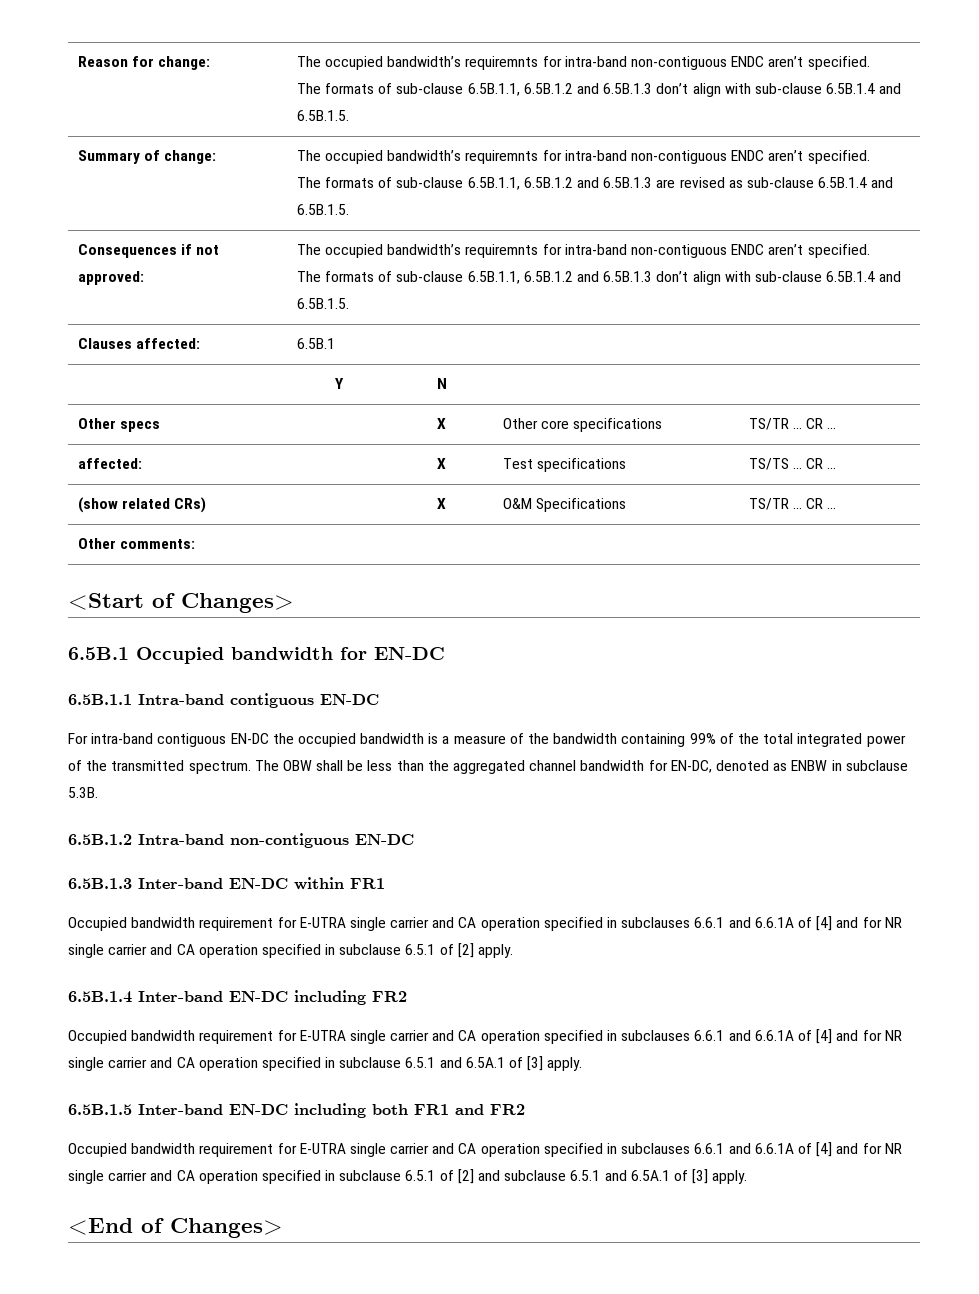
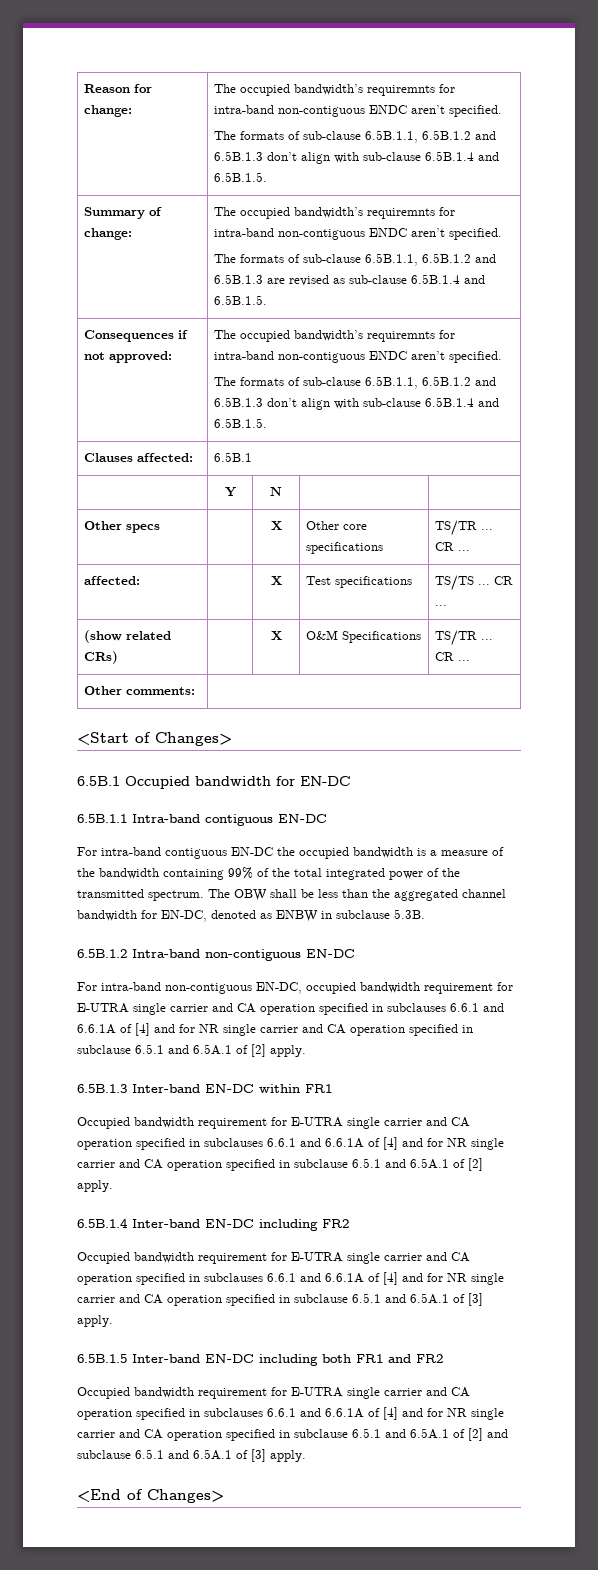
+ For intra-band non-contiguous EN-DC, occupied bandwidth requirement for E-UTRA single carrier and CA operation specified in subclauses 6.6.1 and 6.6.1A of [4] and for NR single carrier and CA operation specified in subclause 6.5.1 and 6.5A.1 of [2] apply.
- Occupied bandwidth requirement for E-UTRA single carrier and CA operation specified in subclauses 6.6.1 and 6.6.1A of [4] and for NR single carrier and CA operation specified in subclause 6.5.1 of [2] apply.
+ Occupied bandwidth requirement for E-UTRA single carrier and CA operation specified in subclauses 6.6.1 and 6.6.1A of [4] and for NR single carrier and CA operation specified in subclause 6.5.1 and 6.5A.1 of [2] apply.
- Occupied bandwidth requirement for E-UTRA single carrier and CA operation specified in subclauses 6.6.1 and 6.6.1A of [4] and for NR single carrier and CA operation specified in subclause 6.5.1 of [2] and subclause 6.5.1 and 6.5A.1 of [3] apply.
+ Occupied bandwidth requirement for E-UTRA single carrier and CA operation specified in subclauses 6.6.1 and 6.6.1A of [4] and for NR single carrier and CA operation specified in subclause 6.5.1 and 6.5A.1 of [2] and subclause 6.5.1 and 6.5A.1 of [3] apply.

